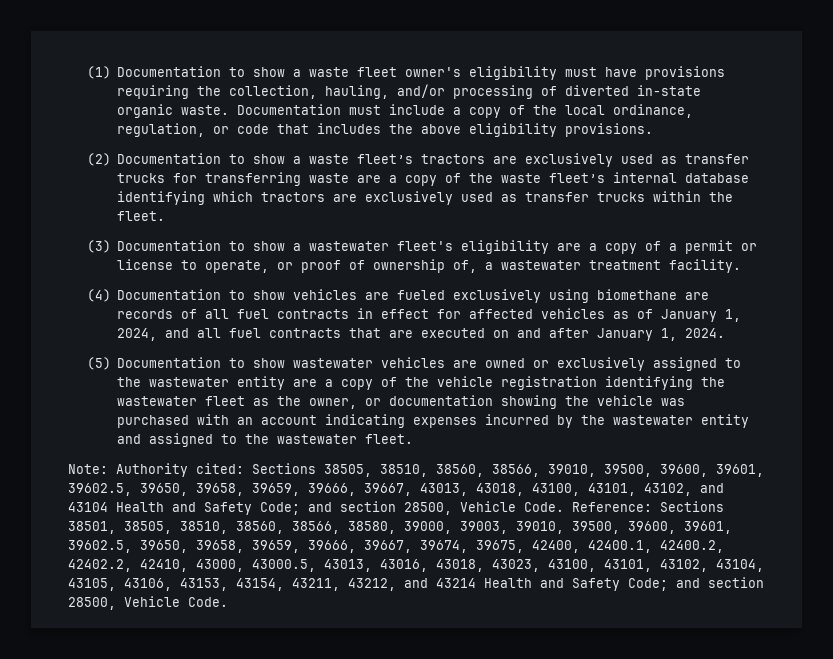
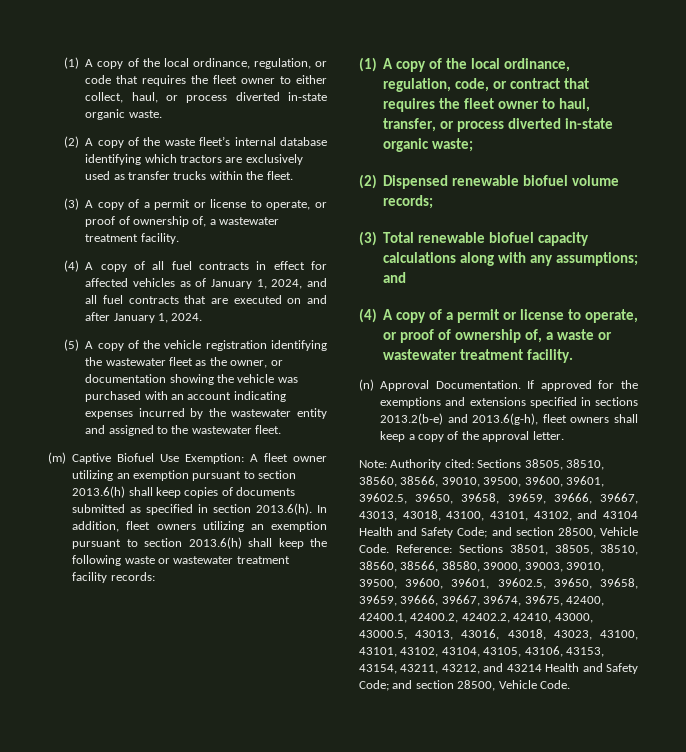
- (1) Documentation to show a waste fleet owner's eligibility must have provisions requiring the collection, hauling, and/or processing of diverted in-state organic waste. Documentation must include a copy of the local ordinance, regulation, or code that includes the above eligibility provisions.
- (2) Documentation to show a waste fleet’s tractors are exclusively used as transfer trucks for transferring waste are a copy of the waste fleet’s internal database identifying which tractors are exclusively used as transfer trucks within the fleet.
+ (1) A copy of the local ordinance, regulation, or code that requires the fleet owner to either collect, haul, or process diverted in-state organic waste.
+ (2) A copy of the waste fleet’s internal database identifying which tractors are exclusively used as transfer trucks within the fleet.
- (3) Documentation to show a wastewater fleet's eligibility are a copy of a permit or license to operate, or proof of ownership of, a wastewater treatment facility.
+ (3) A copy of a permit or license to operate, or proof of ownership of, a wastewater treatment facility.
- (4) Documentation to show vehicles are fueled exclusively using biomethane are records of all fuel contracts in effect for affected vehicles as of January 1, 2024, and all fuel contracts that are executed on and after January 1, 2024.
+ (4) A copy of all fuel contracts in effect for affected vehicles as of January 1, 2024, and all fuel contracts that are executed on and after January 1, 2024.
- (5) Documentation to show wastewater vehicles are owned or exclusively assigned to the wastewater entity are a copy of the vehicle registration identifying the wastewater fleet as the owner, or documentation showing the vehicle was purchased with an account indicating expenses incurred by the wastewater entity and assigned to the wastewater fleet.
+ (5) A copy of the vehicle registration identifying the wastewater fleet as the owner, or documentation showing the vehicle was purchased with an account indicating expenses incurred by the wastewater entity and assigned to the wastewater fleet.
+ (m) Captive Biofuel Use Exemption: A fleet owner utilizing an exemption pursuant to section 2013.6(h) shall keep copies of documents submitted as specified in section 2013.6(h). In addition, fleet owners utilizing an exemption pursuant to section 2013.6(h) shall keep the following waste or wastewater treatment facility records:
+ (1) A copy of the local ordinance, regulation, code, or contract that requires the fleet owner to haul, transfer, or process diverted in-state organic waste;
+ (2) Dispensed renewable biofuel volume records;
+ (3) Total renewable biofuel capacity calculations along with any assumptions; and
+ (4) A copy of a permit or license to operate, or proof of ownership of, a waste or wastewater treatment facility.
+ (n) Approval Documentation. If approved for the exemptions and extensions specified in sections 2013.2(b-e) and 2013.6(g-h), fleet owners shall keep a copy of the approval letter.

